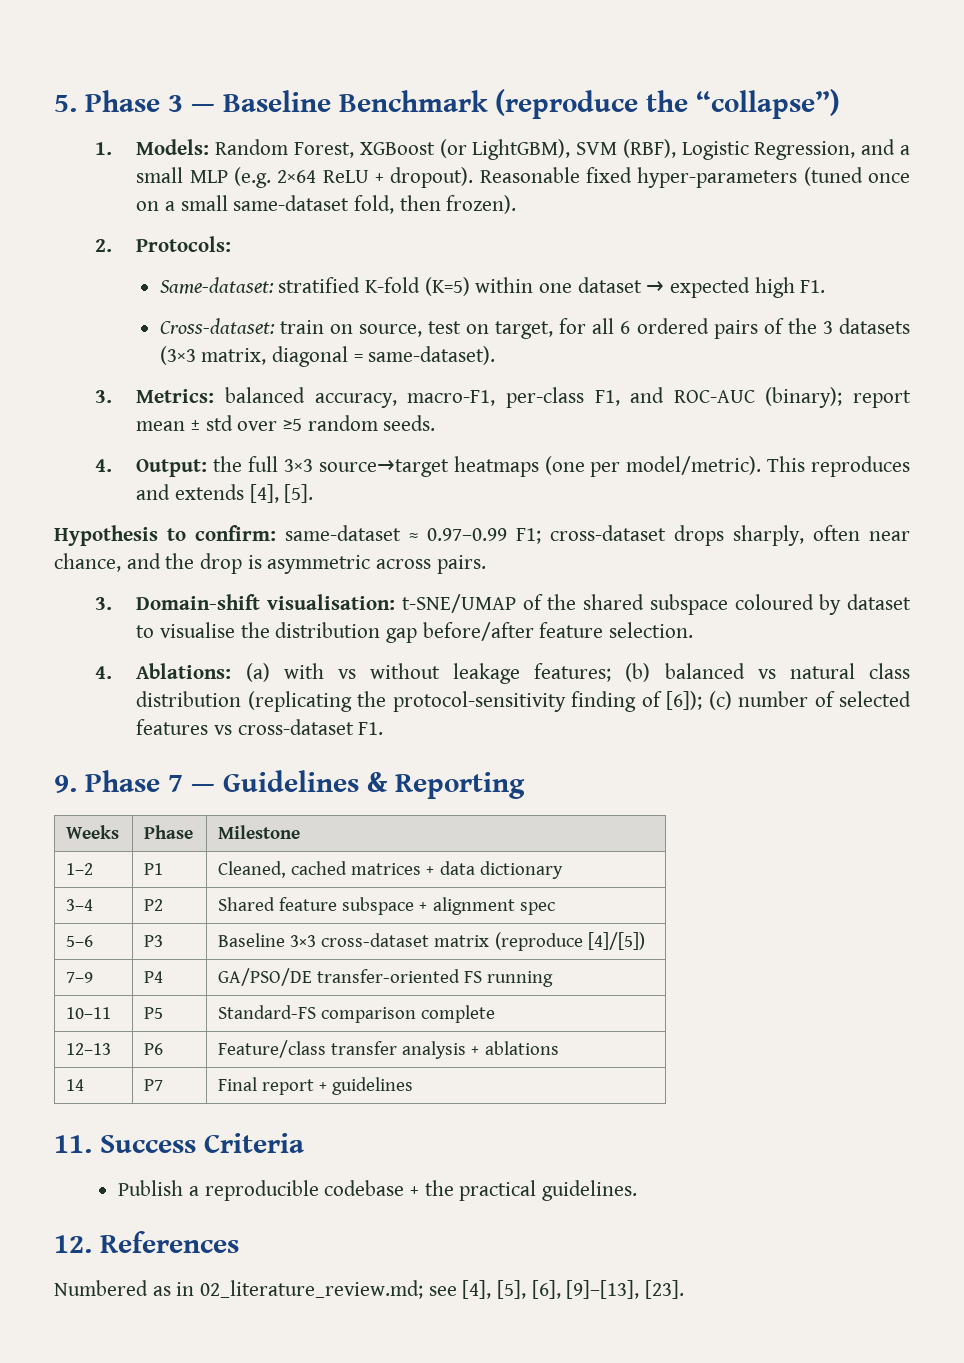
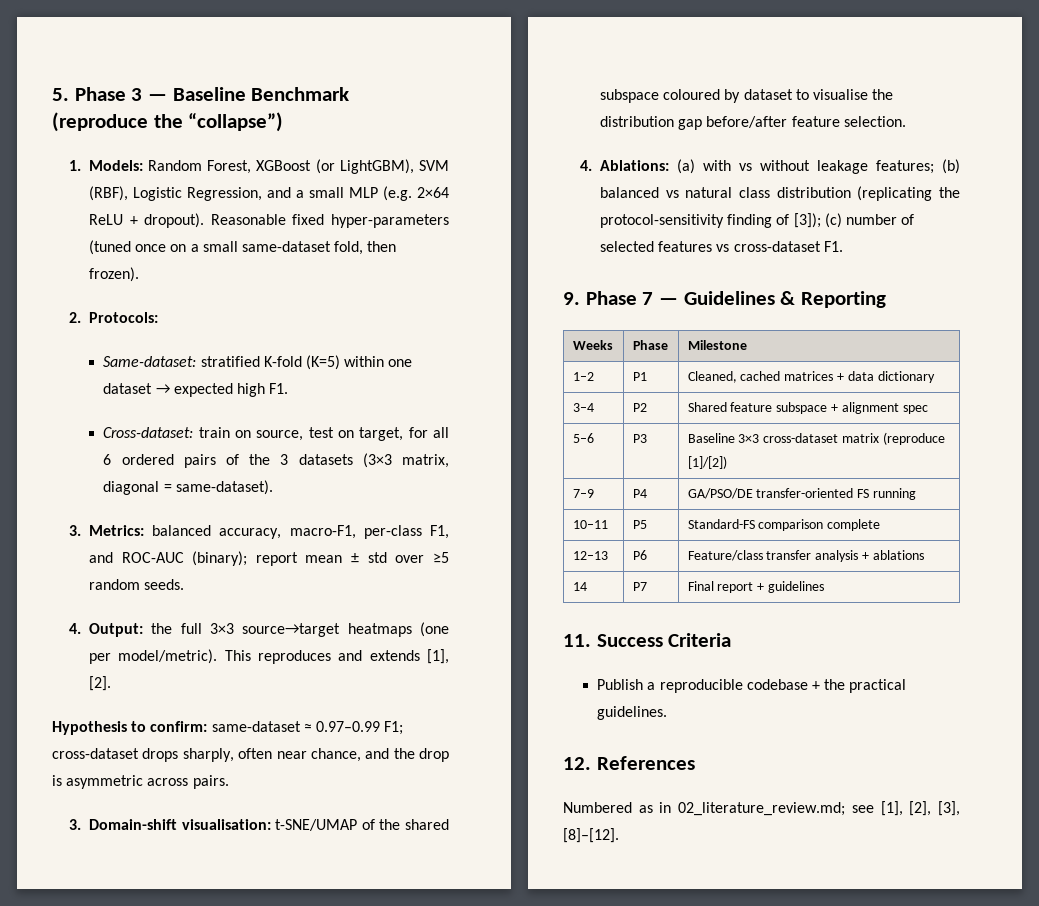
- This reproduces and extends [4], [5].
+ This reproduces and extends [1], [2].
- 4. Ablations: (a) with vs without leakage features; (b) balanced vs natural class distribution (replicating the protocol-sensitivity finding of [6]); (c) number of selected features vs cross-dataset F1.
+ 4. Ablations: (a) with vs without leakage features; (b) balanced vs natural class distribution (replicating the protocol-sensitivity finding of [3]); (c) number of selected features vs cross-dataset F1.
- 5–6 | P3 | Baseline 3×3 cross-dataset matrix (reproduce [4]/[5])
+ 5–6 | P3 | Baseline 3×3 cross-dataset matrix (reproduce [1]/[2])
- Numbered as in 02_literature_review.md; see [4], [5], [6], [9]–[13], [23].
+ Numbered as in 02_literature_review.md; see [1], [2], [3], [8]–[12].

